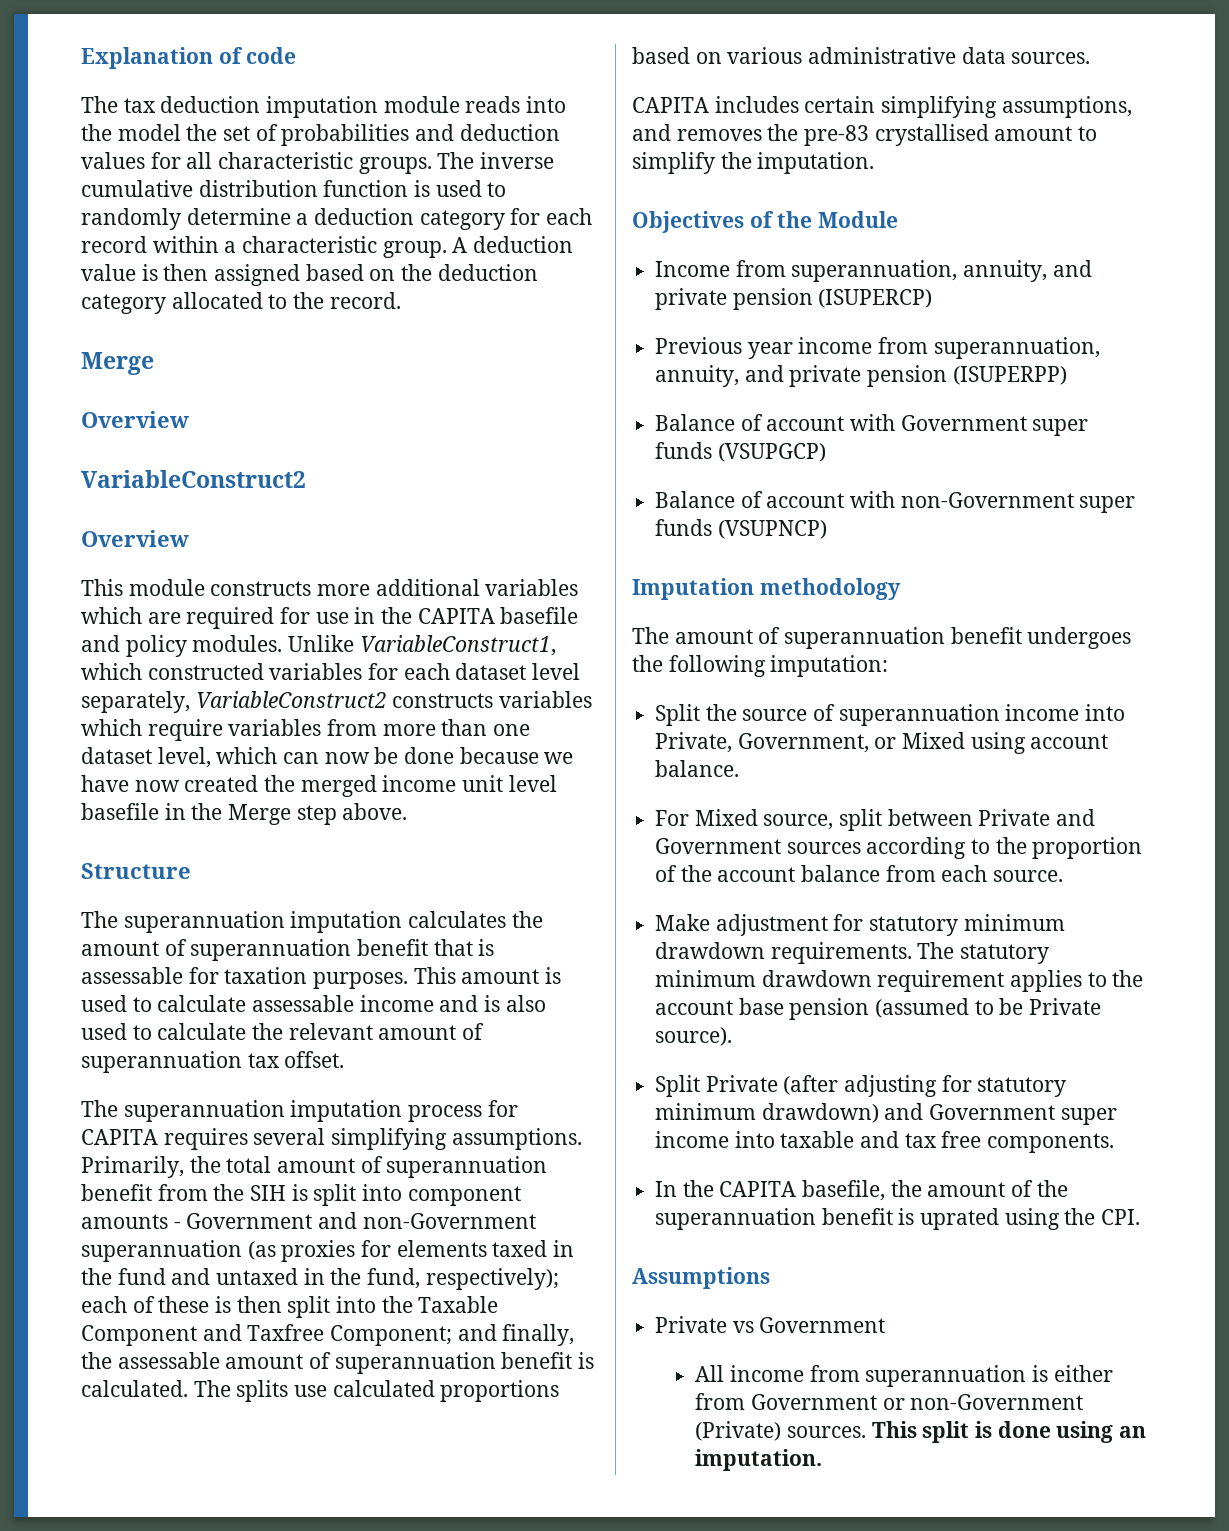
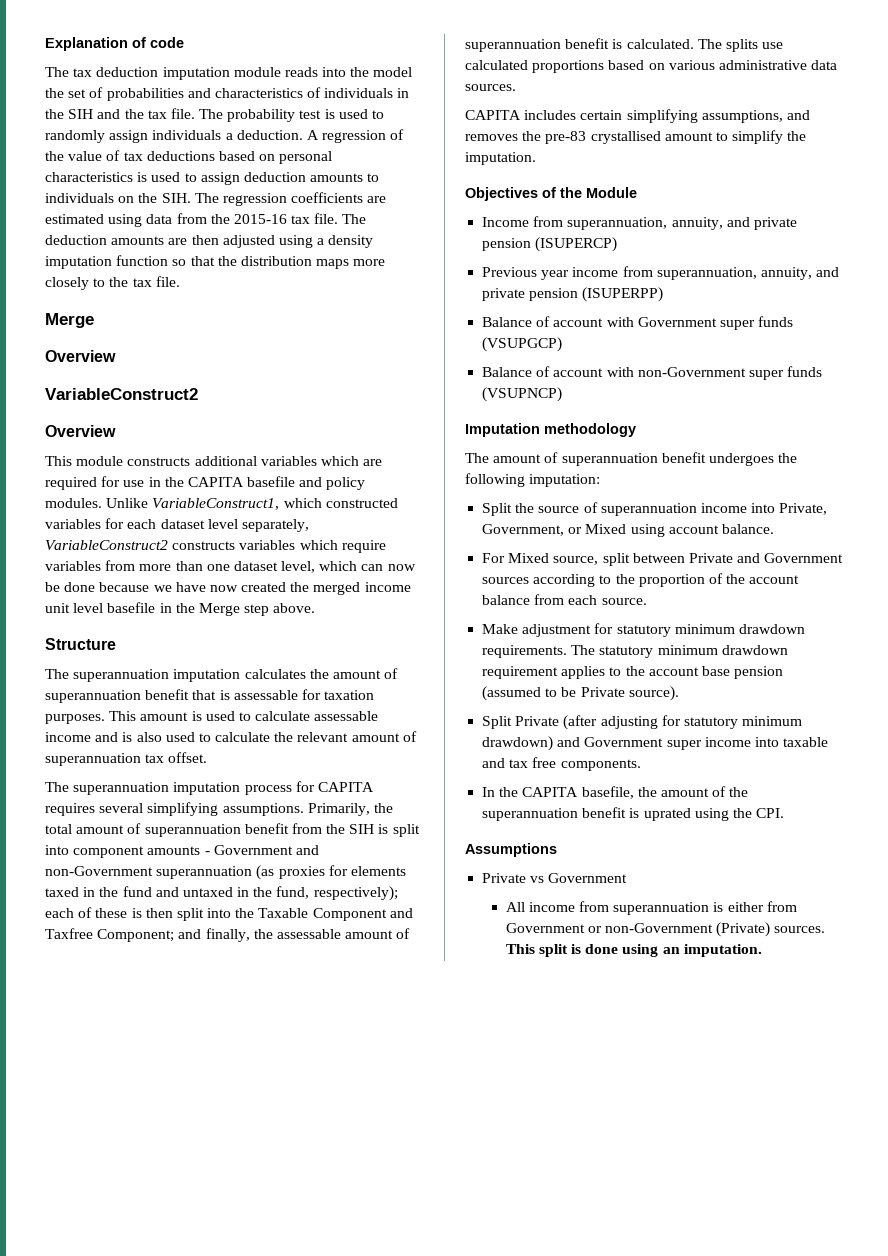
- The tax deduction imputation module reads into the model the set of probabilities and deduction values for all characteristic groups. The inverse cumulative distribution function is used to randomly determine a deduction category for each record within a characteristic group. A deduction value is then assigned based on the deduction category allocated to the record.
+ The tax deduction imputation module reads into the model the set of probabilities and characteristics of individuals in the SIH and the tax file. The probability test is used to randomly assign individuals a deduction. A regression of the value of tax deductions based on personal characteristics is used to assign deduction amounts to individuals on the SIH. The regression coefficients are estimated using data from the 2015-16 tax file. The deduction amounts are then adjusted using a density imputation function so that the distribution maps more closely to the tax file.
- This module constructs more additional variables which are required for use in the CAPITA basefile and policy modules.
+ This module constructs additional variables which are required for use in the CAPITA basefile and policy modules.

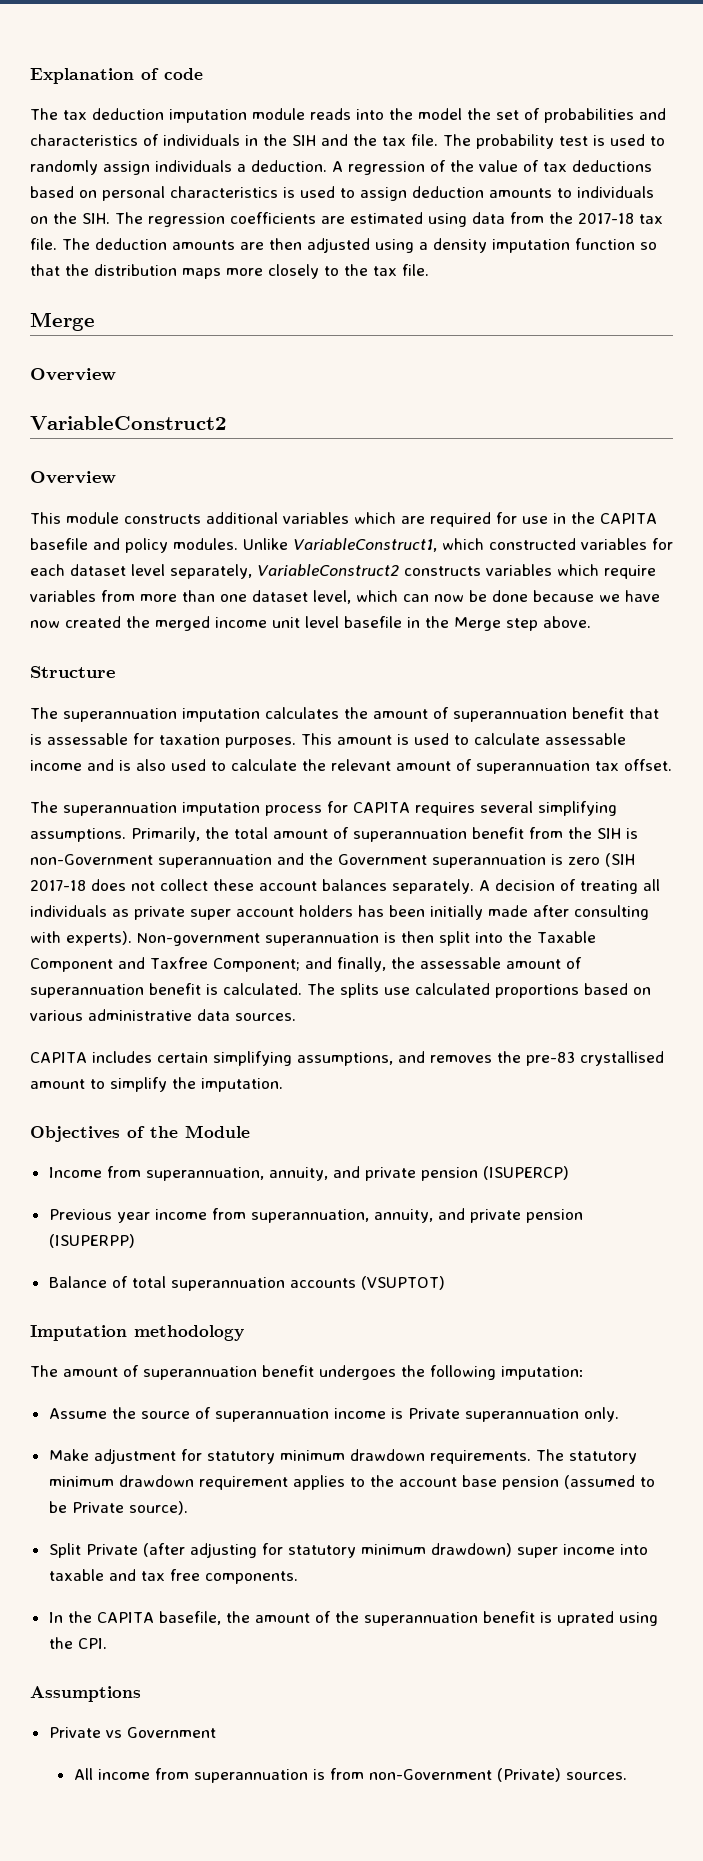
- A regression of the value of tax deductions based on personal characteristics is used to assign deduction amounts to individuals on the SIH. The regression coefficients are estimated using data from the 2015-16 tax file.
+ A regression of the value of tax deductions based on personal characteristics is used to assign deduction amounts to individuals on the SIH. The regression coefficients are estimated using data from the 2017-18 tax file.
- Primarily, the total amount of superannuation benefit from the SIH is split into component amounts - Government and non-Government superannuation (as proxies for elements taxed in the fund and untaxed in the fund, respectively); each of these is then split into the Taxable Component and Taxfree Component; and finally, the assessable amount of superannuation benefit is calculated.
+ Primarily, the total amount of superannuation benefit from the SIH is non-Government superannuation and the Government superannuation is zero (SIH 2017-18 does not collect these account balances separately. A decision of treating all individuals as private super account holders has been initially made after consulting with experts). Non-government superannuation is then split into the Taxable Component and Taxfree Component; and finally, the assessable amount of superannuation benefit is calculated.
- Balance of account with Government super funds (VSUPGCP)
- Balance of account with non-Government super funds (VSUPNCP)
+ Balance of total superannuation accounts (VSUPTOT)
- Split the source of superannuation income into Private, Government, or Mixed using account balance.
- For Mixed source, split between Private and Government sources according to the proportion of the account balance from each source.
+ Assume the source of superannuation income is Private superannuation only.
- Split Private (after adjusting for statutory minimum drawdown) and Government super income into taxable and tax free components.
+ Split Private (after adjusting for statutory minimum drawdown) super income into taxable and tax free components.
- All income from superannuation is either from Government or non-Government (Private) sources. This split is done using an imputation.
+ All income from superannuation is from non-Government (Private) sources.

